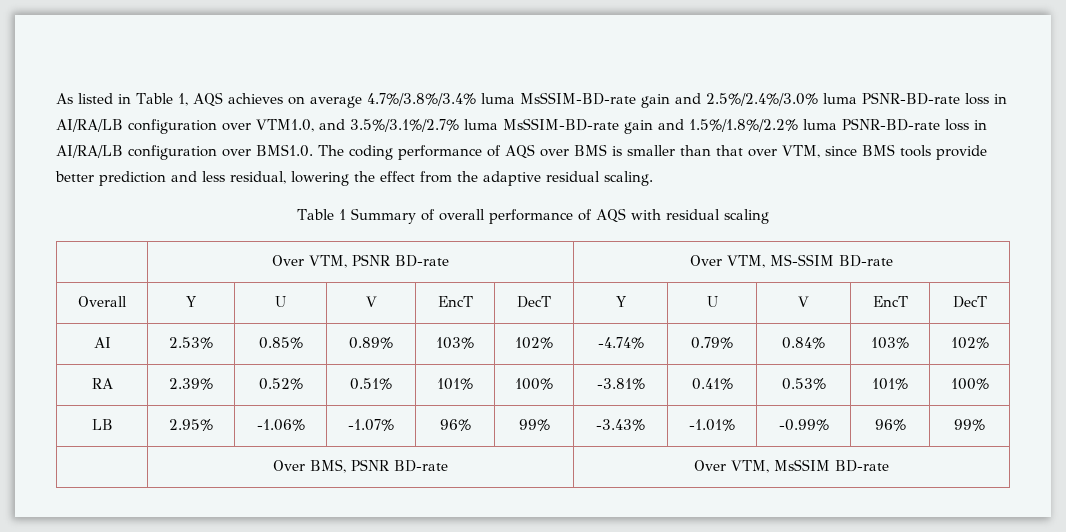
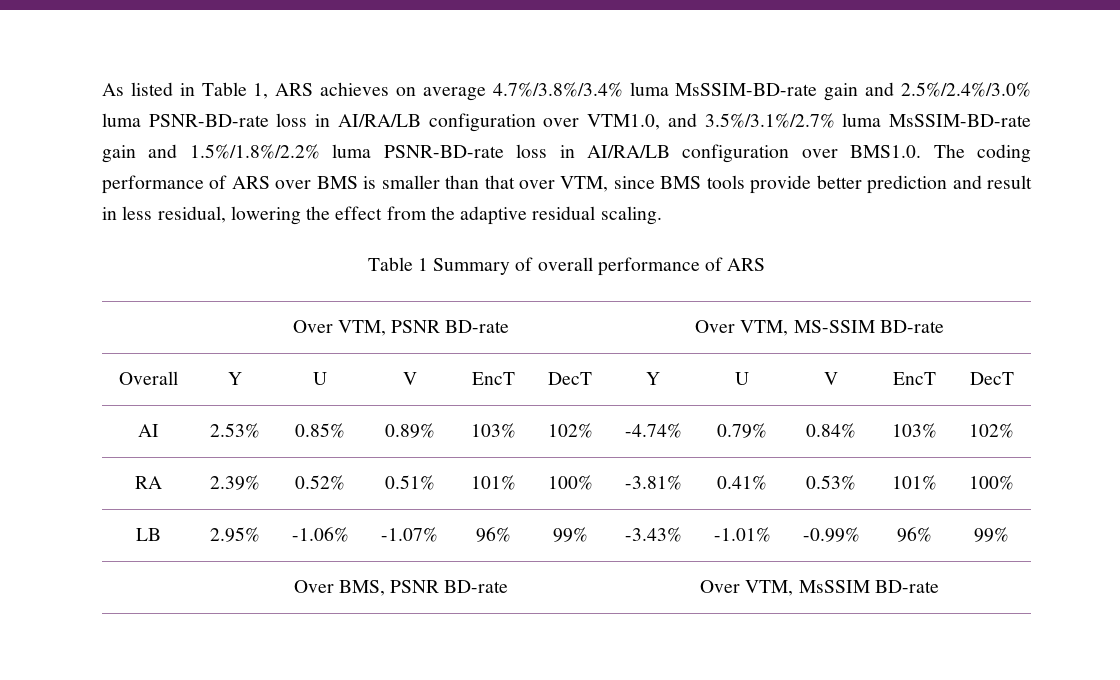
- As listed in Table 1, AQS achieves on average 4.7%/3.8%/3.4% luma MsSSIM-BD-rate gain and 2.5%/2.4%/3.0% luma PSNR-BD-rate loss in AI/RA/LB configuration over VTM1.0, and 3.5%/3.1%/2.7% luma MsSSIM-BD-rate gain and 1.5%/1.8%/2.2% luma PSNR-BD-rate loss in AI/RA/LB configuration over BMS1.0. The coding performance of AQS over BMS is smaller than that over VTM, since BMS tools provide better prediction and less residual, lowering the effect from the adaptive residual scaling.
+ As listed in Table 1, ARS achieves on average 4.7%/3.8%/3.4% luma MsSSIM-BD-rate gain and 2.5%/2.4%/3.0% luma PSNR-BD-rate loss in AI/RA/LB configuration over VTM1.0, and 3.5%/3.1%/2.7% luma MsSSIM-BD-rate gain and 1.5%/1.8%/2.2% luma PSNR-BD-rate loss in AI/RA/LB configuration over BMS1.0. The coding performance of ARS over BMS is smaller than that over VTM, since BMS tools provide better prediction and result in less residual, lowering the effect from the adaptive residual scaling.
- Table 1 Summary of overall performance of AQS with residual scaling
+ Table 1 Summary of overall performance of ARS

